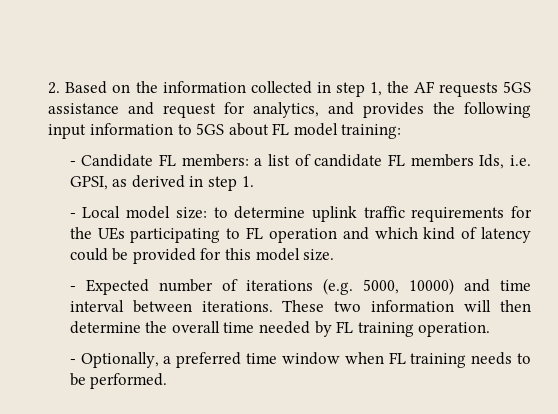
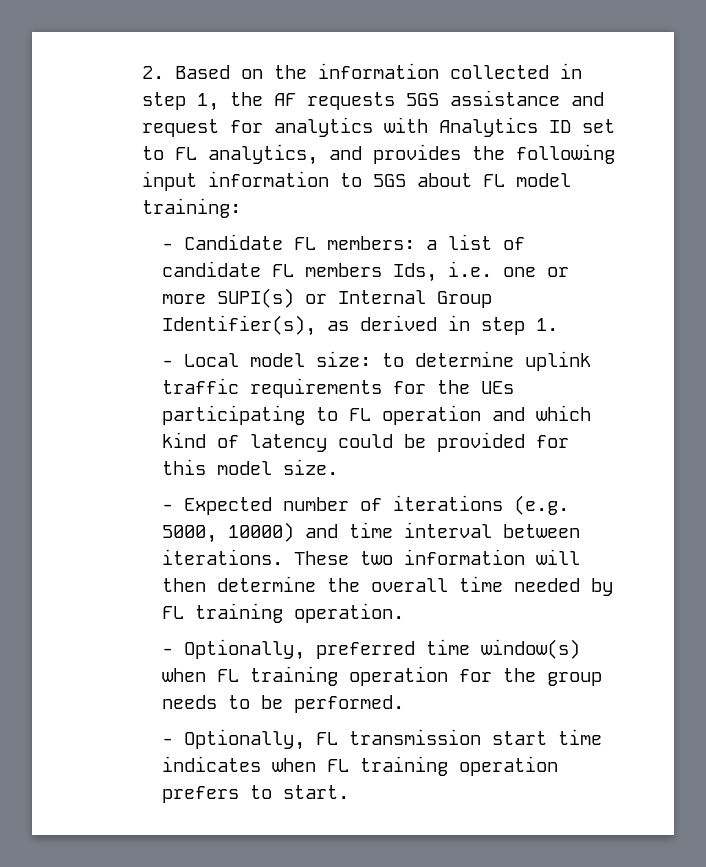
- 2. Based on the information collected in step 1, the AF requests 5GS assistance and request for analytics, and provides the following input information to 5GS about FL model training:
+ 2. Based on the information collected in step 1, the AF requests 5GS assistance and request for analytics with Analytics ID set to FL analytics, and provides the following input information to 5GS about FL model training:
- - Candidate FL members: a list of candidate FL members Ids, i.e. GPSI, as derived in step 1.
+ - Candidate FL members: a list of candidate FL members Ids, i.e. one or more SUPI(s) or Internal Group Identifier(s), as derived in step 1.
- - Optionally, a preferred time window when FL training needs to be performed.
+ - Optionally, preferred time window(s) when FL training operation for the group needs to be performed.
+ - Optionally, FL transmission start time indicates when FL training operation prefers to start.

